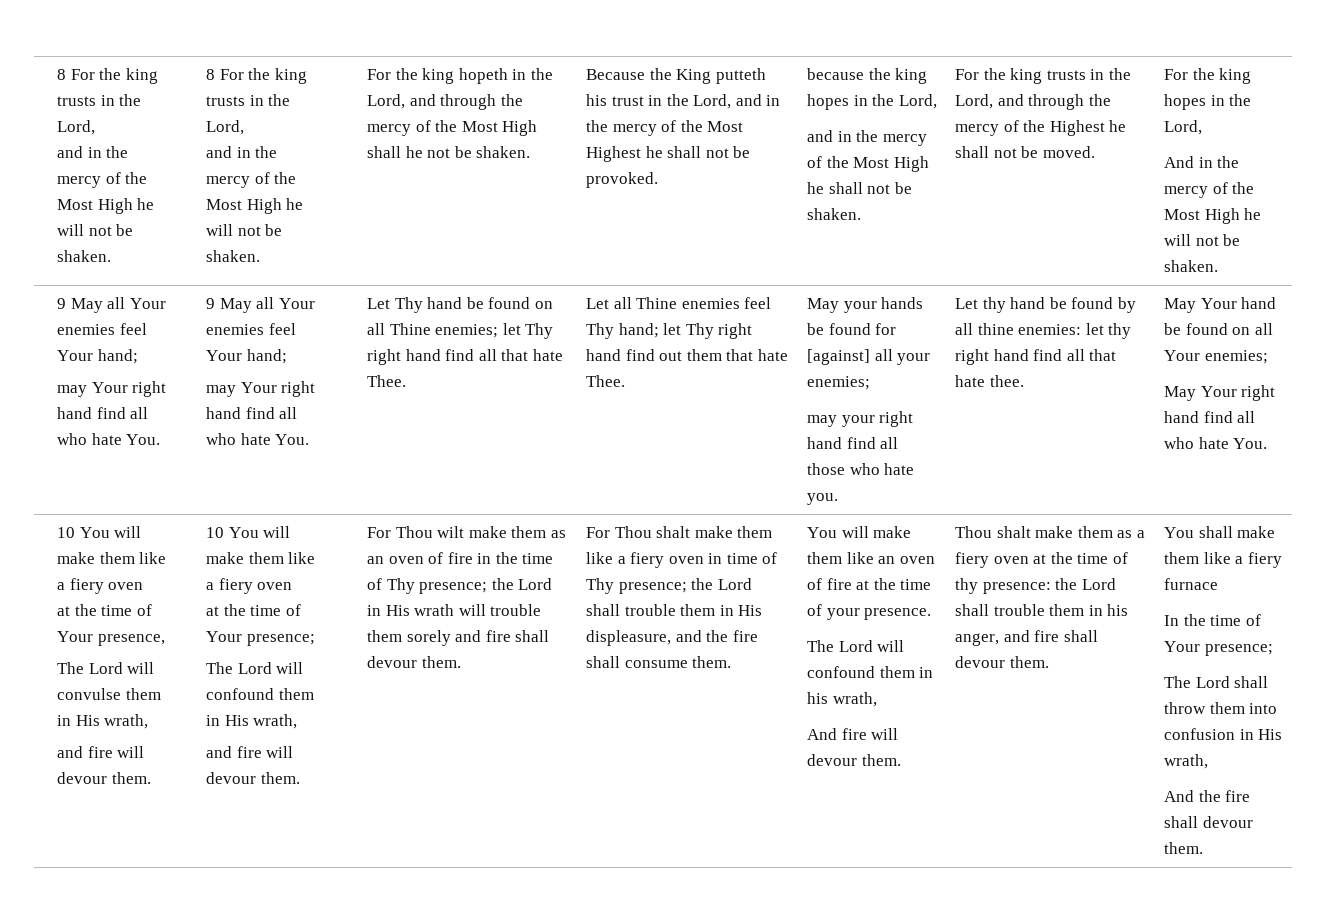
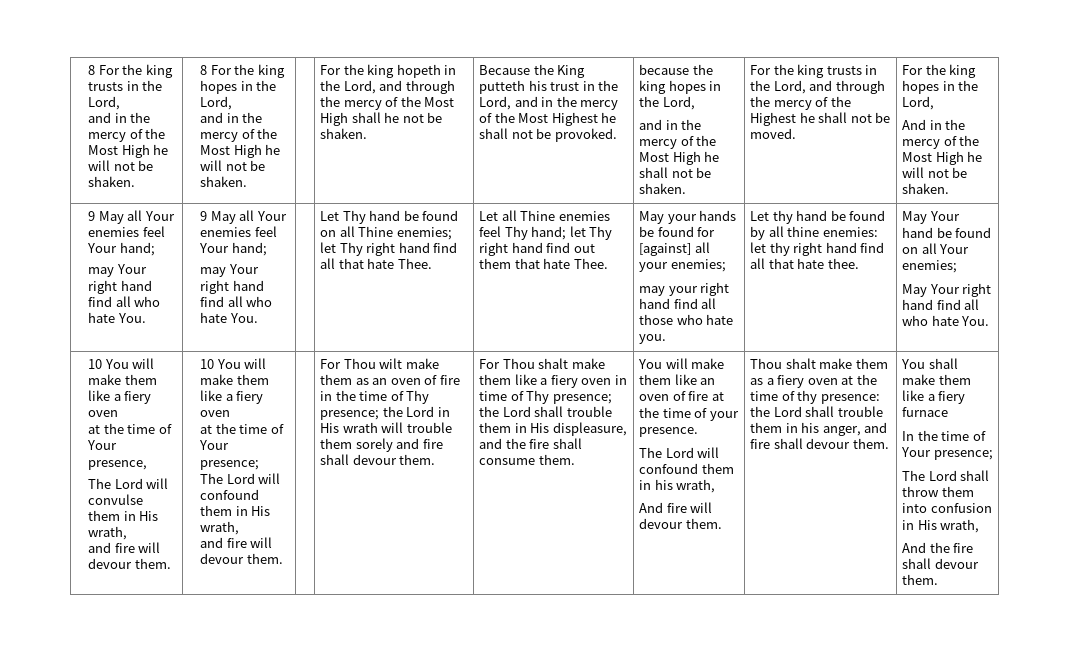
- and in the mercy of the Most High he will not be shaken. | 8 For the king trusts in the Lord,
+ and in the mercy of the Most High he will not be shaken. | 8 For the king hopes in the Lord,

